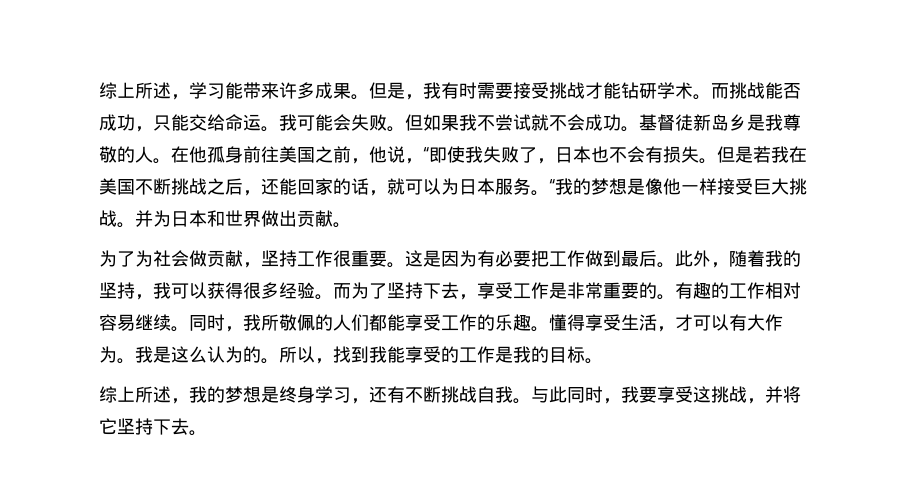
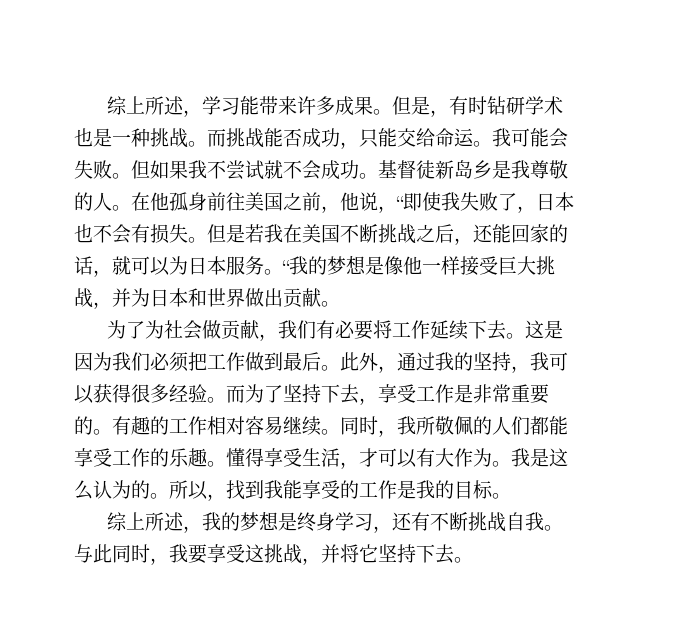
- 但是，我有时需要接受挑战才能钻研学术。
+ 但是，有时钻研学术也是一种挑战。
- “我的梦想是像他一样接受巨大挑战。并为日本和世界做出贡献。
+ “我的梦想是像他一样接受巨大挑战，并为日本和世界做出贡献。
- 为了为社会做贡献，坚持工作很重要。
+ 为了为社会做贡献，我们有必要将工作延续下去。
- 这是因为有必要把工作做到最后。
+ 这是因为我们必须把工作做到最后。
- 此外，随着我的坚持，我可以获得很多经验。
+ 此外，通过我的坚持，我可以获得很多经验。

